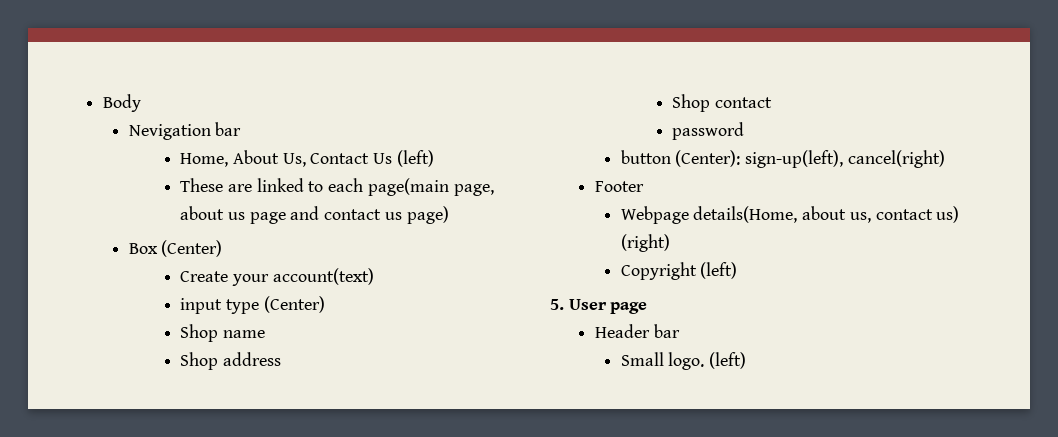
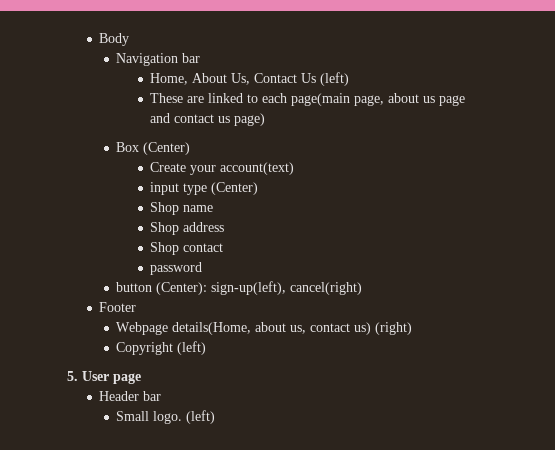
- Nevigation bar
+ Navigation bar

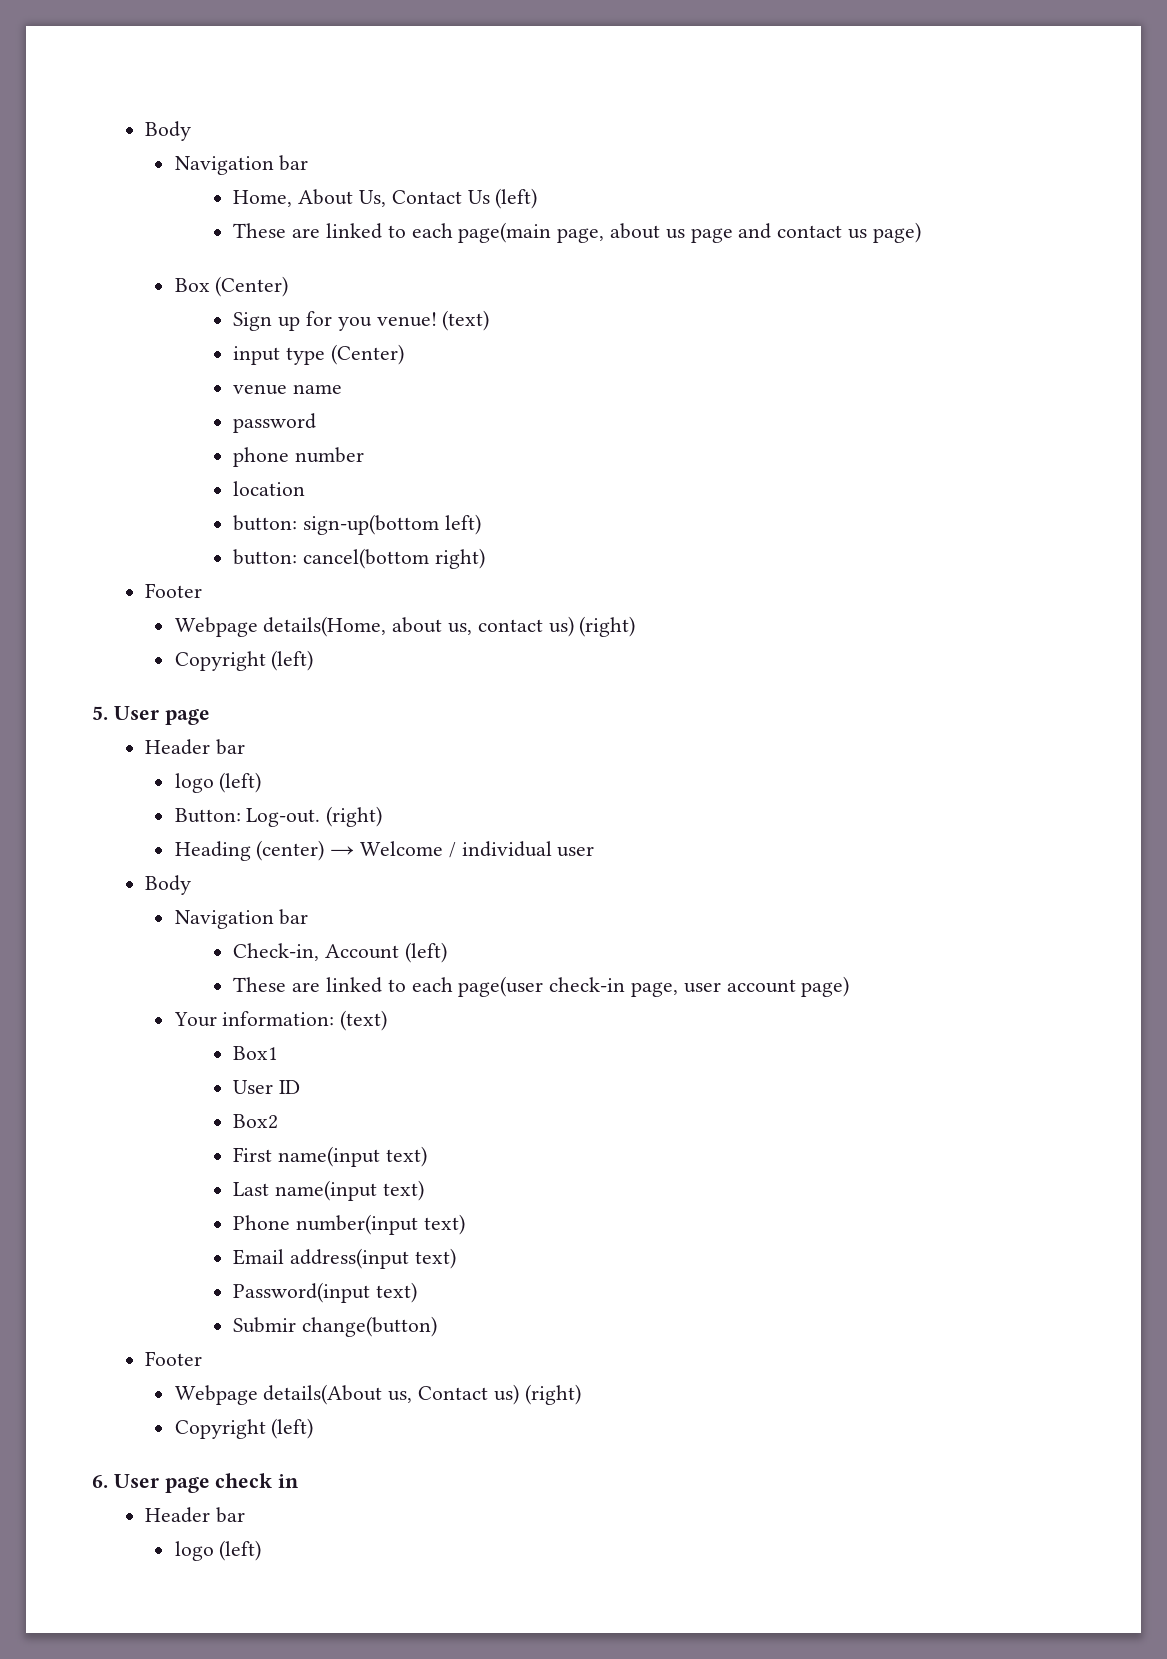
- Create your account(text)
+ Sign up for you venue! (text)
- Shop name
+ venue name
- Shop address
- Shop contact
  password
- button (Center): sign-up(left), cancel(right)
+ phone number
+ location
+ button: sign-up(bottom left)
+ button: cancel(bottom right)
  5. User page
  Header bar
- Small logo. (left)
+ logo (left)
+ Button: Log-out. (right)
+ Heading (center) → Welcome / individual user
+ Body
+ Navigation bar
+ Check-in, Account (left)
+ These are linked to each page(user check-in page, user account page)
+ Your information: (text)
+ Box1
+ User ID
+ Box2
+ First name(input text)
+ Last name(input text)
+ Phone number(input text)
+ Email address(input text)
+ Password(input text)
+ Submir change(button)
+ Footer
+ Webpage details(About us, Contact us) (right)
+ Copyright (left)
+ 6. User page check in
+ Header bar
+ logo (left)

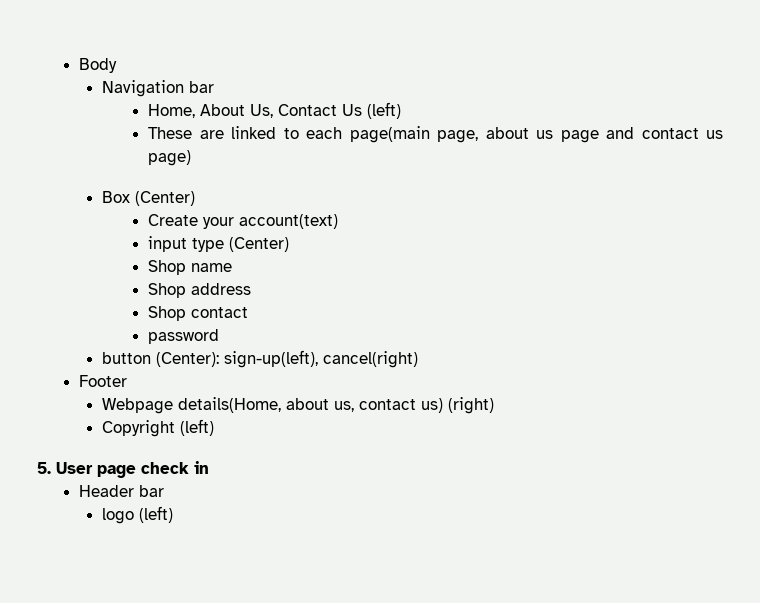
- Sign up for you venue! (text)
+ Create your account(text)
- venue name
+ Shop name
+ Shop address
+ Shop contact
  password
- phone number
- location
- button: sign-up(bottom left)
- button: cancel(bottom right)
+ button (Center): sign-up(left), cancel(right)
- 5. User page
- Header bar
- logo (left)
- Button: Log-out. (right)
- Heading (center) → Welcome / individual user
- Body
- Navigation bar
- Check-in, Account (left)
- These are linked to each page(user check-in page, user account page)
- Your information: (text)
- Box1
- User ID
- Box2
- First name(input text)
- Last name(input text)
- Phone number(input text)
- Email address(input text)
- Password(input text)
- Submir change(button)
- Footer
- Webpage details(About us, Contact us) (right)
- Copyright (left)
- 6. User page check in
+ 5. User page check in

